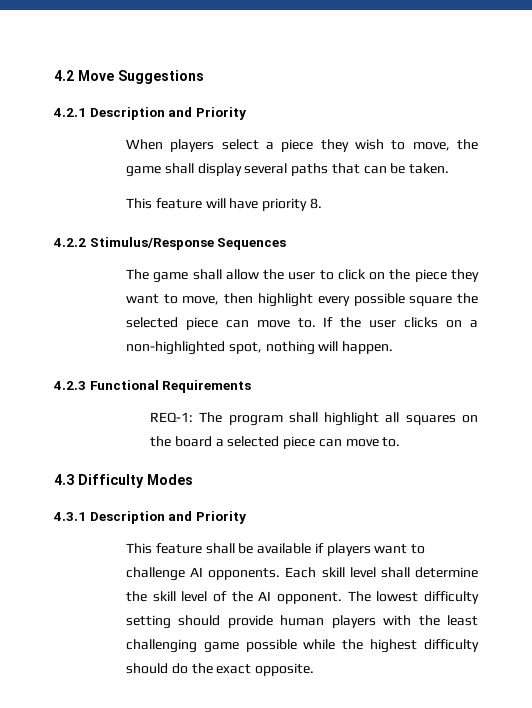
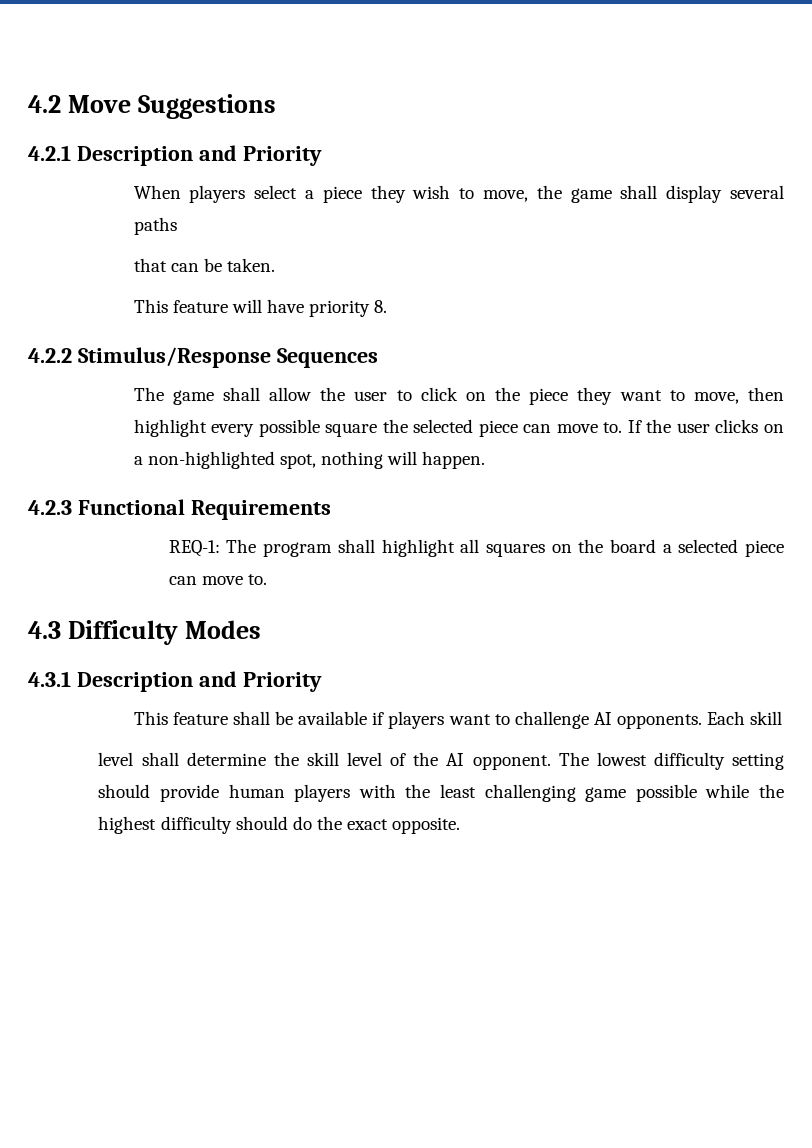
- When players select a piece they wish to move, the game shall display several paths that can be taken.
+ When players select a piece they wish to move, the game shall display several paths
+ that can be taken.
- Each skill level shall determine the skill level of the AI opponent.
+ Each skill
+ level shall determine the skill level of the AI opponent.

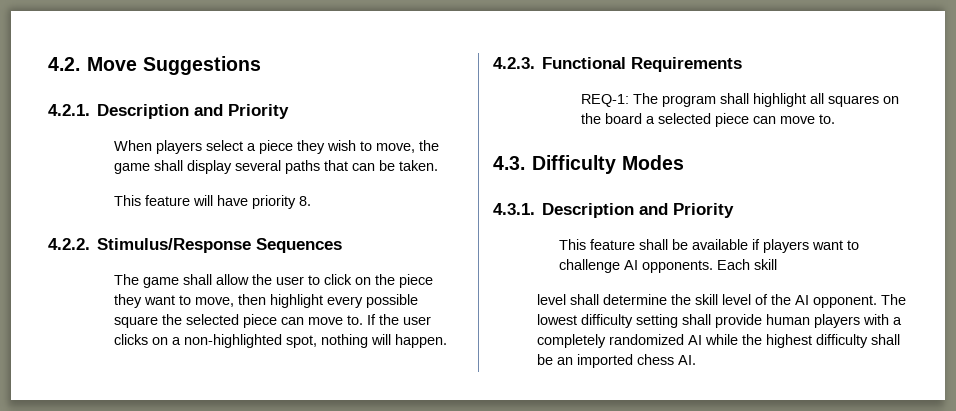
- 4.2 Move Suggestions
+ 4.2. Move Suggestions
- 4.2.1 Description and Priority
+ 4.2.1. Description and Priority
- When players select a piece they wish to move, the game shall display several paths
- that can be taken.
+ When players select a piece they wish to move, the game shall display several paths that can be taken.
- 4.2.2 Stimulus/Response Sequences
+ 4.2.2. Stimulus/Response Sequences
- 4.2.3 Functional Requirements
+ 4.2.3. Functional Requirements
- 4.3 Difficulty Modes
+ 4.3. Difficulty Modes
- 4.3.1 Description and Priority
+ 4.3.1. Description and Priority
- The lowest difficulty setting should provide human players with the least challenging game possible while the highest difficulty should do the exact opposite.
+ The lowest difficulty setting shall provide human players with a completely randomized AI while the highest difficulty shall be an imported chess AI.

